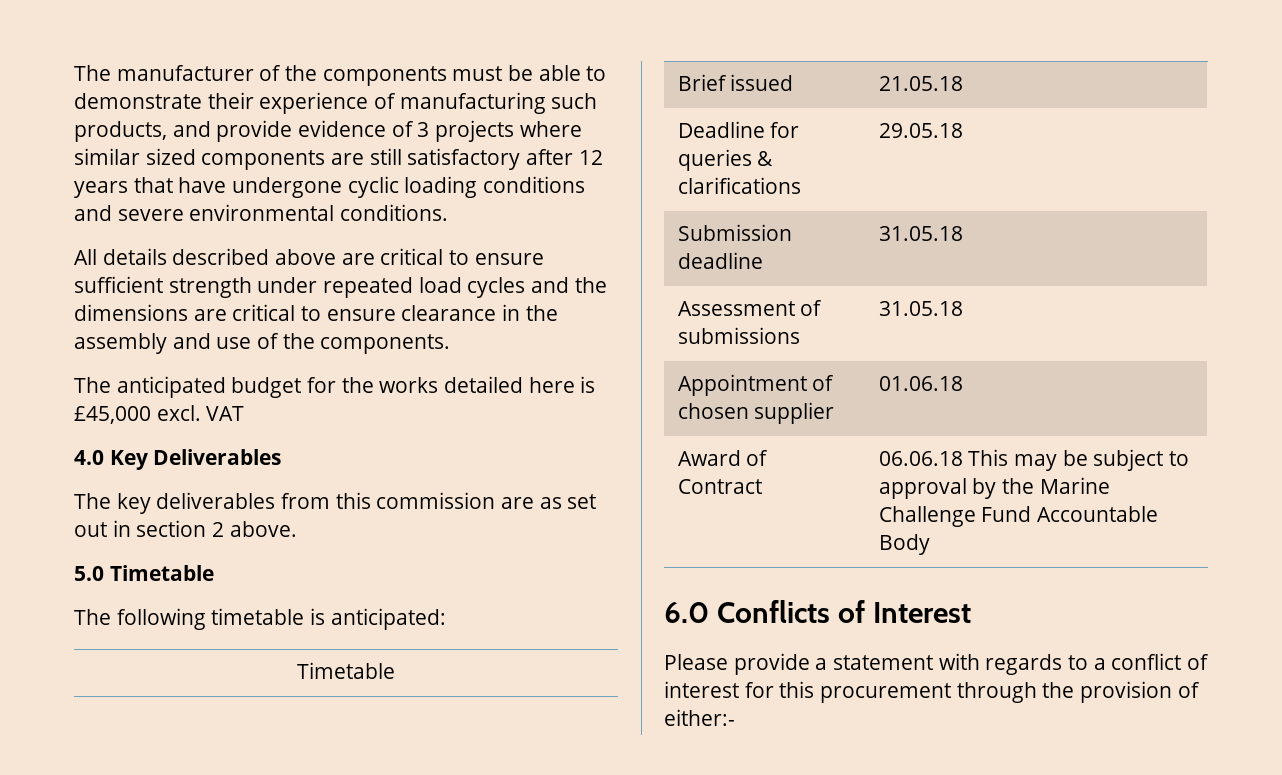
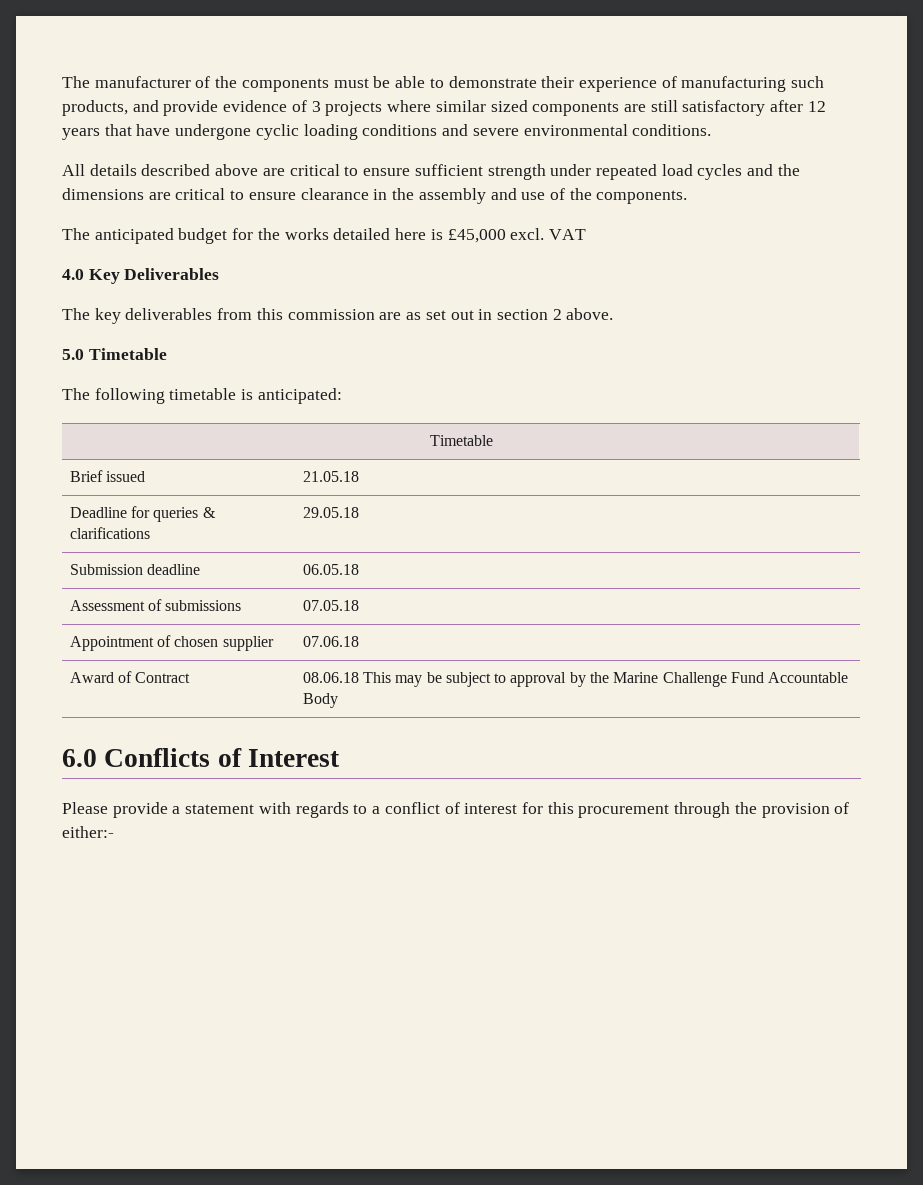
- Submission deadline | 31.05.18
+ Submission deadline | 06.05.18
- Assessment of submissions | 31.05.18
+ Assessment of submissions | 07.05.18
- Appointment of chosen supplier | 01.06.18
+ Appointment of chosen supplier | 07.06.18
- Award of Contract | 06.06.18 This may be subject to approval by the Marine Challenge Fund Accountable Body
+ Award of Contract | 08.06.18 This may be subject to approval by the Marine Challenge Fund Accountable Body

